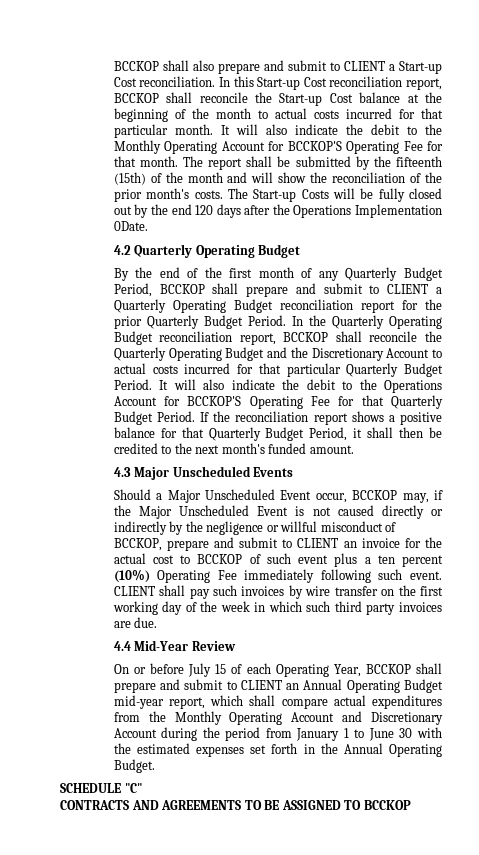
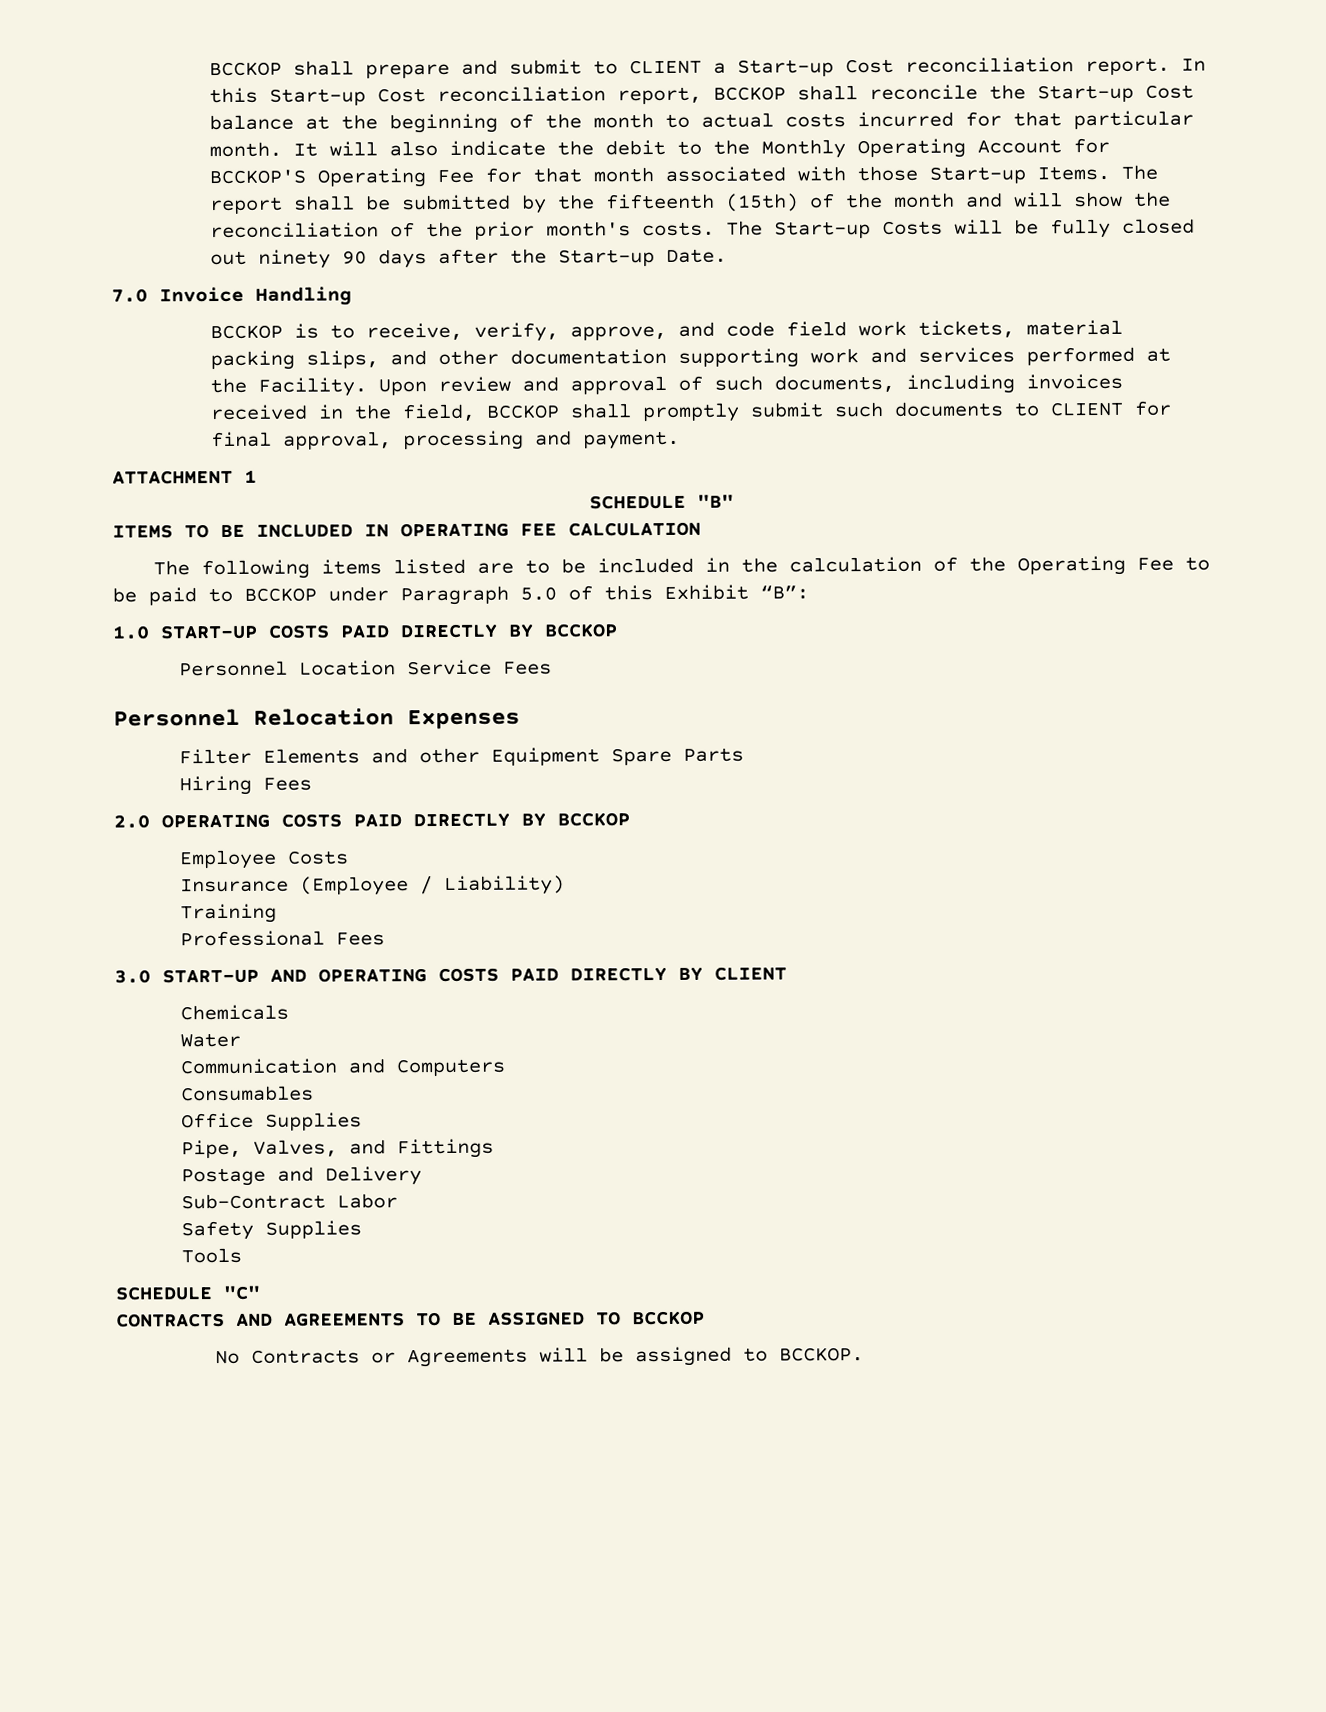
- BCCKOP shall also prepare and submit to CLIENT a Start-up Cost reconciliation.
+ BCCKOP shall prepare and submit to CLIENT a Start-up Cost reconciliation report.
- It will also indicate the debit to the Monthly Operating Account for BCCKOP'S Operating Fee for that month.
+ It will also indicate the debit to the Monthly Operating Account for BCCKOP'S Operating Fee for that month associated with those Start-up Items.
- The Start-up Costs will be fully closed out by the end 120 days after the Operations Implementation 0Date.
- 4.2 Quarterly Operating Budget
- By the end of the first month of any Quarterly Budget Period, BCCKOP shall prepare and submit to CLIENT a Quarterly Operating Budget reconciliation report for the prior Quarterly Budget Period. In the Quarterly Operating Budget reconciliation report, BCCKOP shall reconcile the Quarterly Operating Budget and the Discretionary Account to actual costs incurred for that particular Quarterly Budget Period. It will also indicate the debit to the Operations Account for BCCKOP'S Operating Fee for that Quarterly Budget Period. If the reconciliation report shows a positive balance for that Quarterly Budget Period, it shall then be credited to the next month's funded amount.
- 4.3 Major Unscheduled Events
- Should a Major Unscheduled Event occur, BCCKOP may, if the Major Unscheduled Event is not caused directly or indirectly by the negligence or willful misconduct of BCCKOP, prepare and submit to CLIENT an invoice for the actual cost to BCCKOP of such event plus a ten percent (10%) Operating Fee immediately following such event. CLIENT shall pay such invoices by wire transfer on the first working day of the week in which such third party invoices are due.
- 4.4 Mid-Year Review
- On or before July 15 of each Operating Year, BCCKOP shall prepare and submit to CLIENT an Annual Operating Budget mid-year report, which shall compare actual expenditures from the Monthly Operating Account and Discretionary Account during the period from January 1 to June 30 with the estimated expenses set forth in the Annual Operating Budget.
+ The Start-up Costs will be fully closed out ninety 90 days after the Start-up Date.
+ 7.0 Invoice Handling
+ BCCKOP is to receive, verify, approve, and code field work tickets, material packing slips, and other documentation supporting work and services performed at the Facility. Upon review and approval of such documents, including invoices received in the field, BCCKOP shall promptly submit such documents to CLIENT for final approval, processing and payment.
+ ATTACHMENT 1
+ SCHEDULE "B"
+ ITEMS TO BE INCLUDED IN OPERATING FEE CALCULATION
+ The following items listed are to be included in the calculation of the Operating Fee to be paid to BCCKOP under Paragraph 5.0 of this Exhibit “B”:
+ 1.0 START-UP COSTS PAID DIRECTLY BY BCCKOP
+ Personnel Location Service Fees
+ Personnel Relocation Expenses
+ Filter Elements and other Equipment Spare Parts
+ Hiring Fees
+ 2.0 OPERATING COSTS PAID DIRECTLY BY BCCKOP
+ Employee Costs
+ Insurance (Employee / Liability)
+ Training
+ Professional Fees
+ 3.0 START-UP AND OPERATING COSTS PAID DIRECTLY BY CLIENT
+ Chemicals
+ Water
+ Communication and Computers
+ Consumables
+ Office Supplies
+ Pipe, Valves, and Fittings
+ Postage and Delivery
+ Sub-Contract Labor
+ Safety Supplies
+ Tools
+ No Contracts or Agreements will be assigned to BCCKOP.

